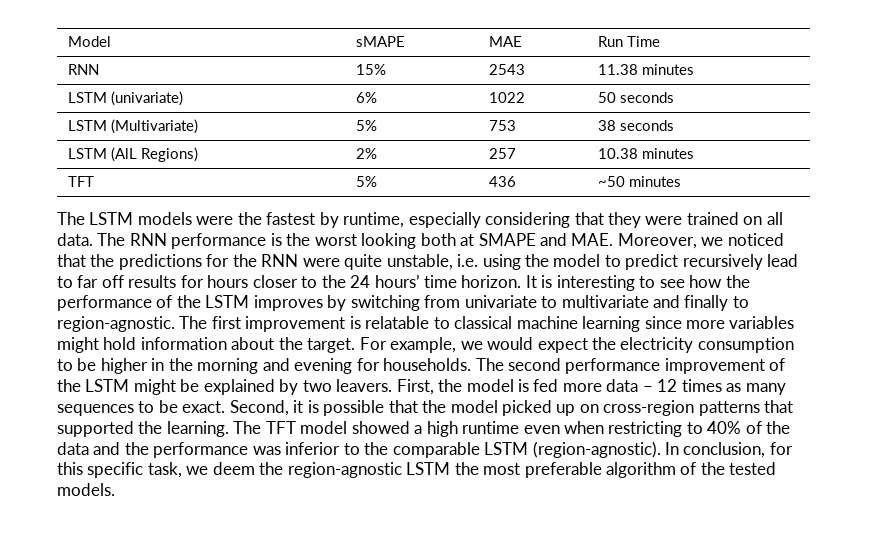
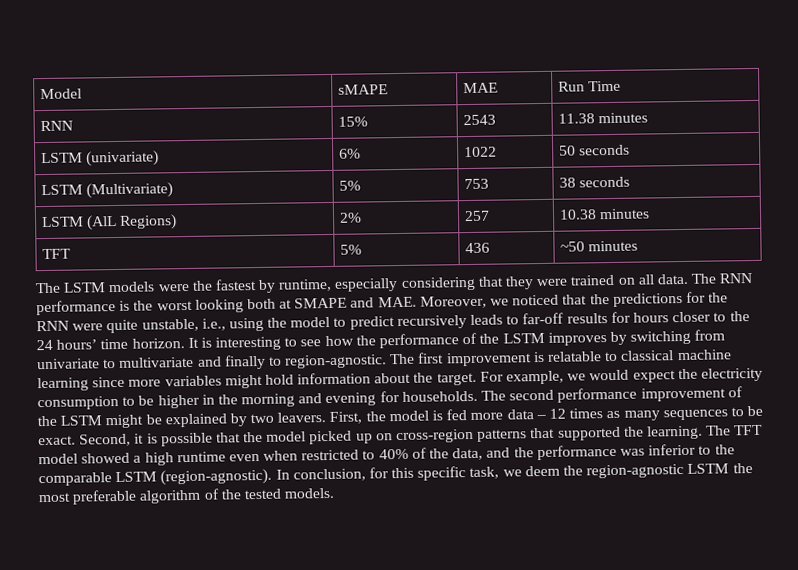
- The RNN performance is the worst looking both at SMAPE and MAE. Moreover, we noticed that the predictions for the RNN were quite unstable, i.e. using the model to predict recursively lead to far off results for hours closer to the 24 hours’ time horizon.
+ The RNN performance is the worst looking both at SMAPE and MAE. Moreover, we noticed that the predictions for the RNN were quite unstable, i.e., using the model to predict recursively leads to far-off results for hours closer to the 24 hours’ time horizon.
- The TFT model showed a high runtime even when restricting to 40% of the data and the performance was inferior to the comparable LSTM (region-agnostic).
+ The TFT model showed a high runtime even when restricted to 40% of the data, and the performance was inferior to the comparable LSTM (region-agnostic).

